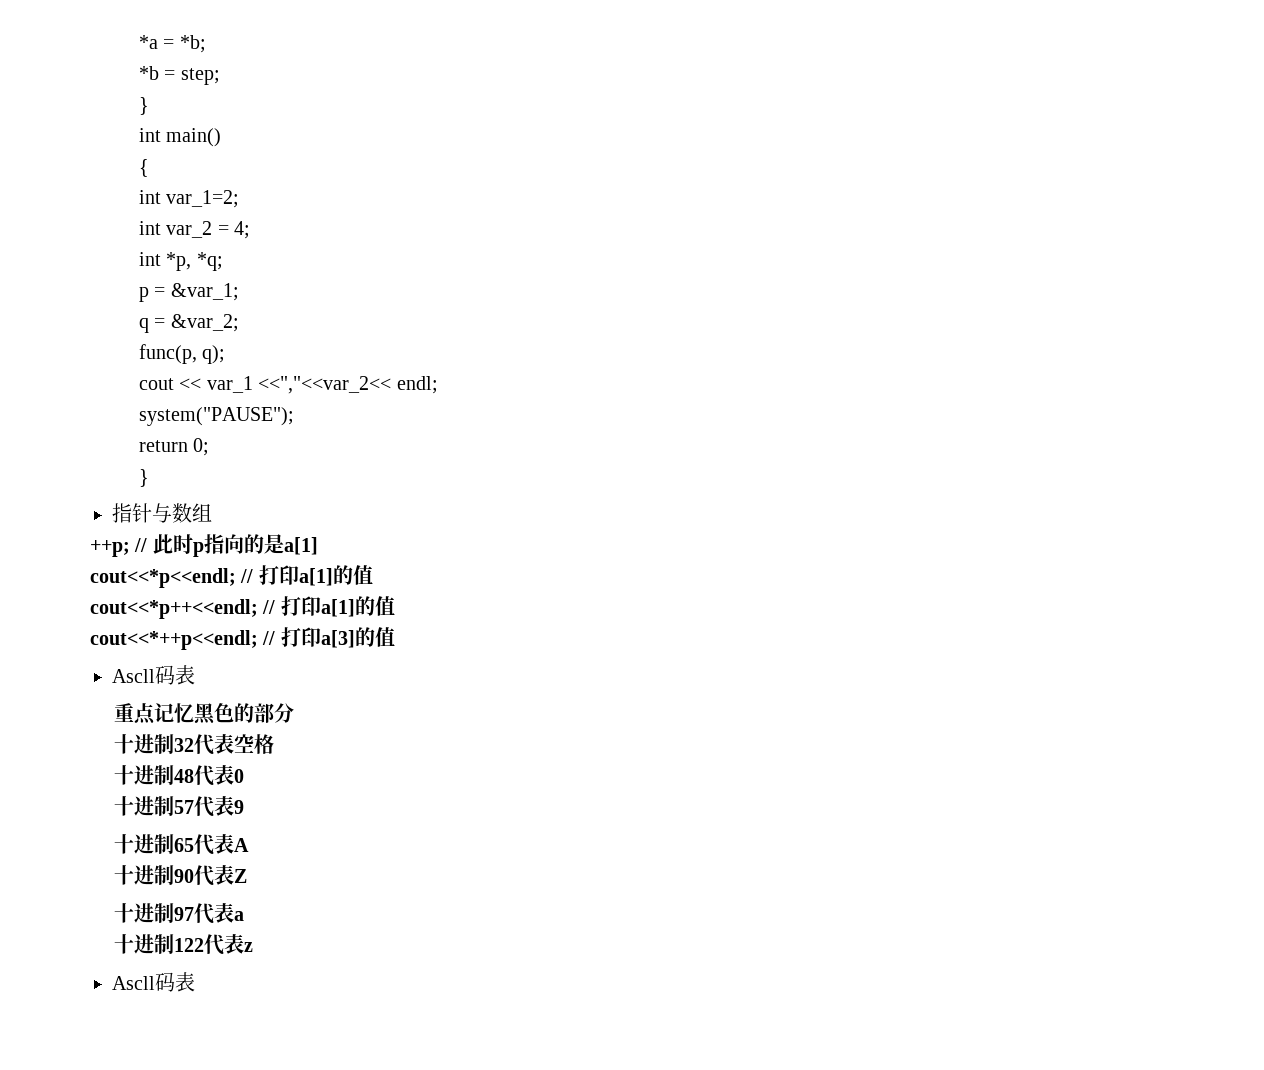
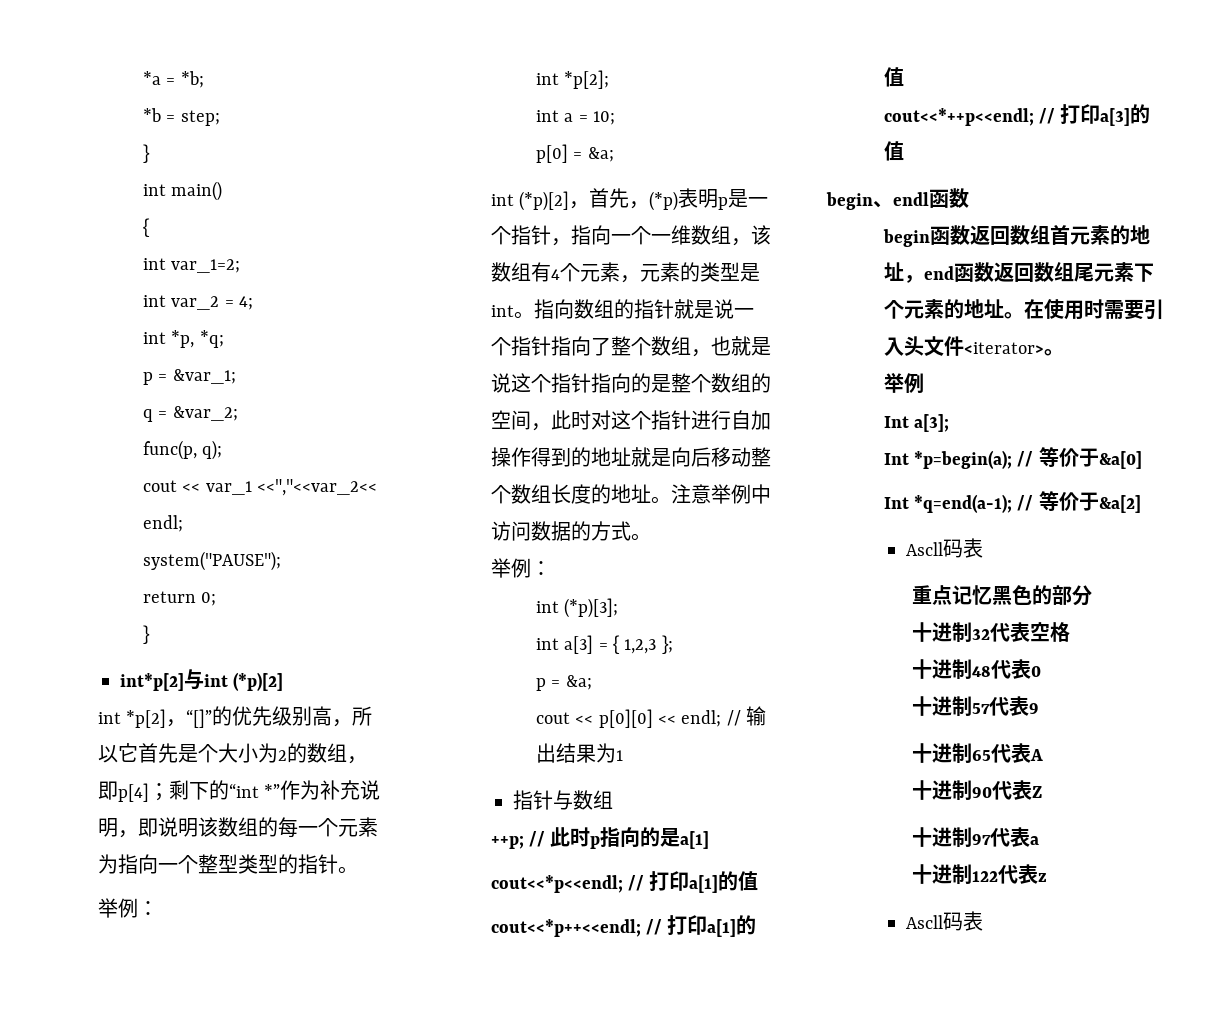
+ int*p[2]与int (*p)[2]
+ int *p[2]，“[]”的优先级别高，所以它首先是个大小为2的数组，即p[4]；剩下的“int *”作为补充说明，即说明该数组的每一个元素为指向一个整型类型的指针。
+ 举例：
+ int *p[2];
+ int a = 10;
+ p[0] = &a;
+ int (*p)[2]，首先，(*p)表明p是一个指针，指向一个一维数组，该数组有4个元素，元素的类型是int。指向数组的指针就是说一个指针指向了整个数组，也就是说这个指针指向的是整个数组的空间，此时对这个指针进行自加操作得到的地址就是向后移动整个数组长度的地址。注意举例中访问数据的方式。
+ 举例：
+ int (*p)[3];
+ int a[3] = { 1,2,3 };
+ p = &a;
+ cout << p[0][0] << endl; // 输出结果为1
+ begin、endl函数
+ begin函数返回数组首元素的地址，end函数返回数组尾元素下个元素的地址。在使用时需要引入头文件<iterator>。
+ 举例
+ Int a[3];
+ Int *p=begin(a); // 等价于&a[0]
+ Int *q=end(a-1); // 等价于&a[2]

